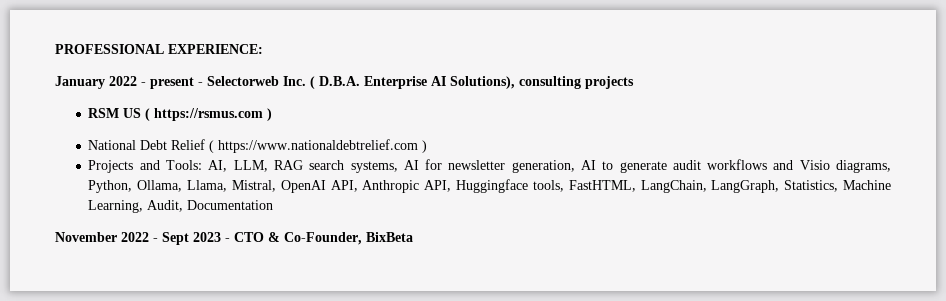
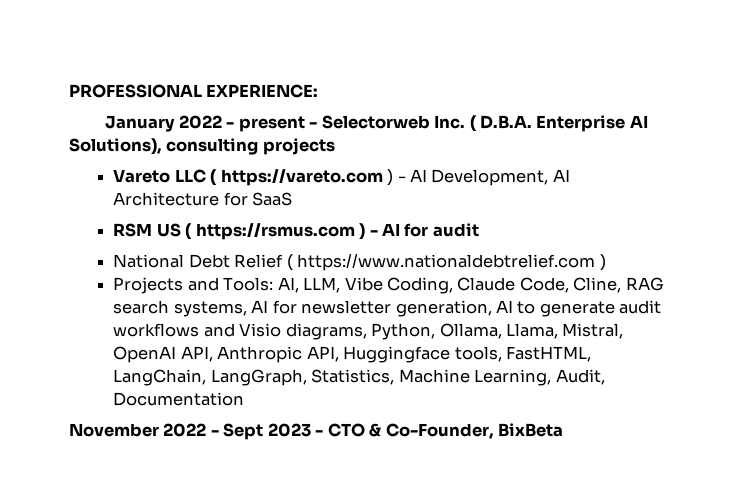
+ Vareto LLC ( https://vareto.com ) - AI Development, AI Architecture for SaaS
- RSM US ( https://rsmus.com )
+ RSM US ( https://rsmus.com ) - AI for audit
- Projects and Tools: AI, LLM, RAG search systems, AI for newsletter generation, AI to generate audit workflows and Visio diagrams, Python, Ollama, Llama, Mistral, OpenAI API, Anthropic API, Huggingface tools, FastHTML, LangChain, LangGraph, Statistics, Machine Learning, Audit, Documentation
+ Projects and Tools: AI, LLM, Vibe Coding, Claude Code, Cline, RAG search systems, AI for newsletter generation, AI to generate audit workflows and Visio diagrams, Python, Ollama, Llama, Mistral, OpenAI API, Anthropic API, Huggingface tools, FastHTML, LangChain, LangGraph, Statistics, Machine Learning, Audit, Documentation

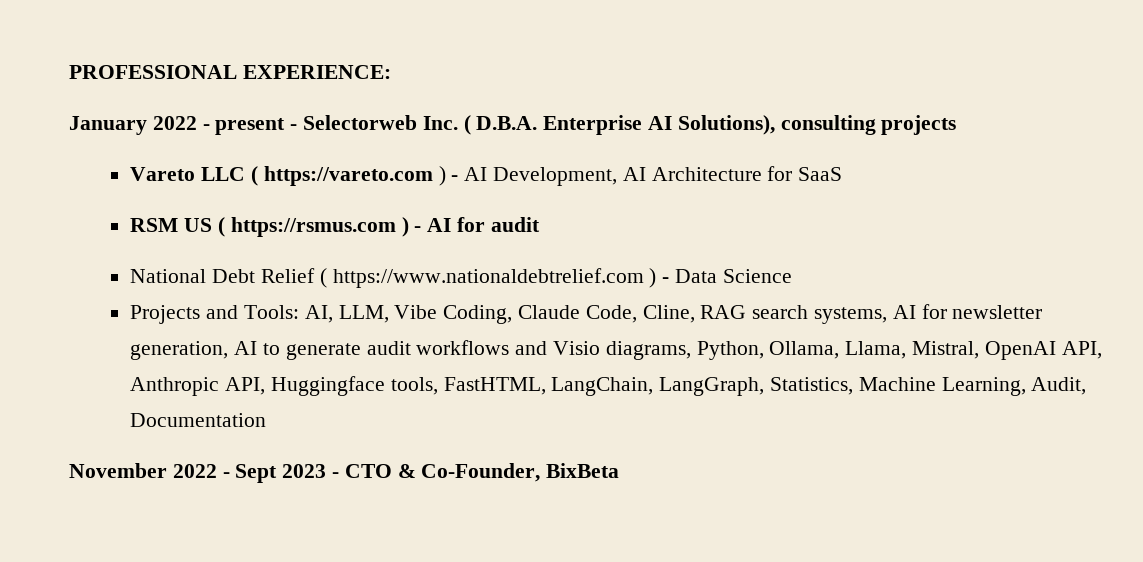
- National Debt Relief ( https://www.nationaldebtrelief.com )
+ National Debt Relief ( https://www.nationaldebtrelief.com ) - Data Science

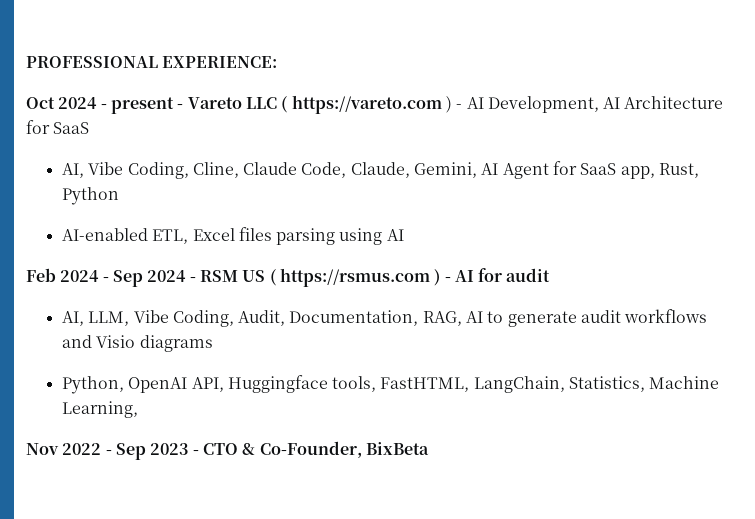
- January 2022 - present - Selectorweb Inc. ( D.B.A. Enterprise AI Solutions), consulting projects
- Vareto LLC ( https://vareto.com ) - AI Development, AI Architecture for SaaS
+ Oct 2024 - present - Vareto LLC ( https://vareto.com ) - AI Development, AI Architecture for SaaS
- RSM US ( https://rsmus.com ) - AI for audit
+ AI, Vibe Coding, Cline, Claude Code, Claude, Gemini, AI Agent for SaaS app, Rust, Python
+ AI-enabled ETL, Excel files parsing using AI
+ Feb 2024 - Sep 2024 - RSM US ( https://rsmus.com ) - AI for audit
- National Debt Relief ( https://www.nationaldebtrelief.com ) - Data Science
- Projects and Tools: AI, LLM, Vibe Coding, Claude Code, Cline, RAG search systems, AI for newsletter generation, AI to generate audit workflows and Visio diagrams, Python, Ollama, Llama, Mistral, OpenAI API, Anthropic API, Huggingface tools, FastHTML, LangChain, LangGraph, Statistics, Machine Learning, Audit, Documentation
- November 2022 - Sept 2023 - CTO & Co-Founder, BixBeta
+ AI, LLM, Vibe Coding, Audit, Documentation, RAG, AI to generate audit workflows and Visio diagrams
+ Python, OpenAI API, Huggingface tools, FastHTML, LangChain, Statistics, Machine Learning,
+ Nov 2022 - Sep 2023 - CTO & Co-Founder, BixBeta

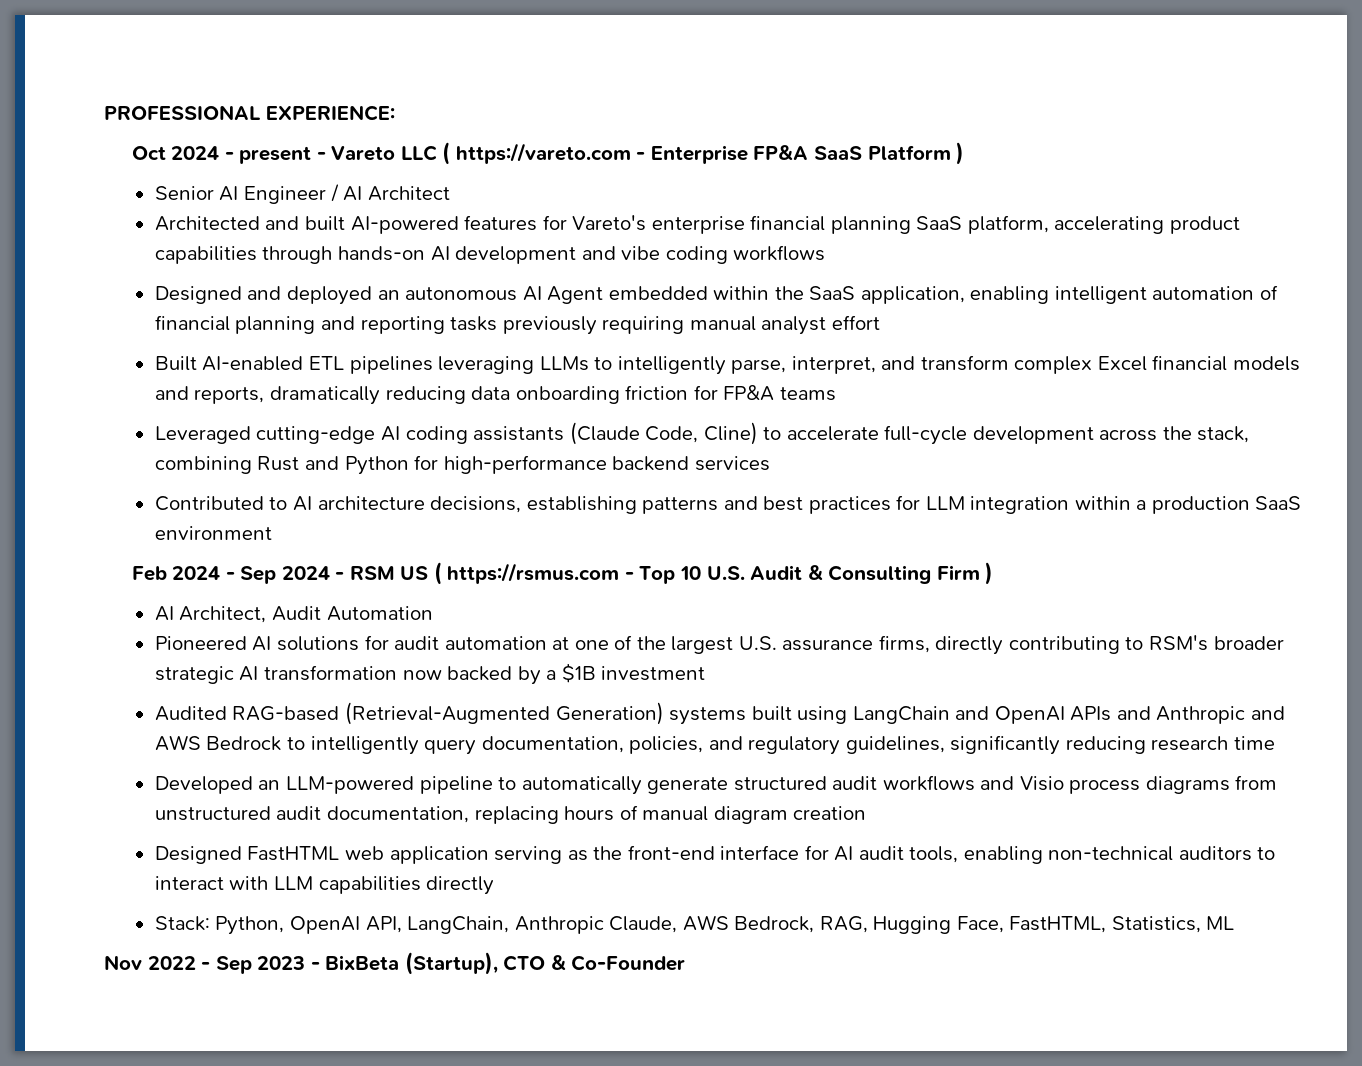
- Oct 2024 - present - Vareto LLC ( https://vareto.com ) - AI Development, AI Architecture for SaaS
- AI, Vibe Coding, Cline, Claude Code, Claude, Gemini, AI Agent for SaaS app, Rust, Python
- AI-enabled ETL, Excel files parsing using AI
+ Oct 2024 - present - Vareto LLC ( https://vareto.com - Enterprise FP&A SaaS Platform )
+ Senior AI Engineer / AI Architect
+ Architected and built AI-powered features for Vareto's enterprise financial planning SaaS platform, accelerating product capabilities through hands-on AI development and vibe coding workflows
+ Designed and deployed an autonomous AI Agent embedded within the SaaS application, enabling intelligent automation of financial planning and reporting tasks previously requiring manual analyst effort
+ Built AI-enabled ETL pipelines leveraging LLMs to intelligently parse, interpret, and transform complex Excel financial models and reports, dramatically reducing data onboarding friction for FP&A teams
+ Leveraged cutting-edge AI coding assistants (Claude Code, Cline) to accelerate full-cycle development across the stack, combining Rust and Python for high-performance backend services
+ Contributed to AI architecture decisions, establishing patterns and best practices for LLM integration within a production SaaS environment
- Feb 2024 - Sep 2024 - RSM US ( https://rsmus.com ) - AI for audit
- AI, LLM, Vibe Coding, Audit, Documentation, RAG, AI to generate audit workflows and Visio diagrams
- Python, OpenAI API, Huggingface tools, FastHTML, LangChain, Statistics, Machine Learning,
+ Feb 2024 - Sep 2024 - RSM US ( https://rsmus.com - Top 10 U.S. Audit & Consulting Firm )
+ AI Architect, Audit Automation
+ Pioneered AI solutions for audit automation at one of the largest U.S. assurance firms, directly contributing to RSM's broader strategic AI transformation now backed by a $1B investment
+ Audited RAG-based (Retrieval-Augmented Generation) systems built using LangChain and OpenAI APIs and Anthropic and AWS Bedrock to intelligently query documentation, policies, and regulatory guidelines, significantly reducing research time
+ Developed an LLM-powered pipeline to automatically generate structured audit workflows and Visio process diagrams from unstructured audit documentation, replacing hours of manual diagram creation
+ Designed FastHTML web application serving as the front-end interface for AI audit tools, enabling non-technical auditors to interact with LLM capabilities directly
+ Stack: Python, OpenAI API, LangChain, Anthropic Claude, AWS Bedrock, RAG, Hugging Face, FastHTML, Statistics, ML
- Nov 2022 - Sep 2023 - CTO & Co-Founder, BixBeta
+ Nov 2022 - Sep 2023 - BixBeta (Startup), CTO & Co-Founder

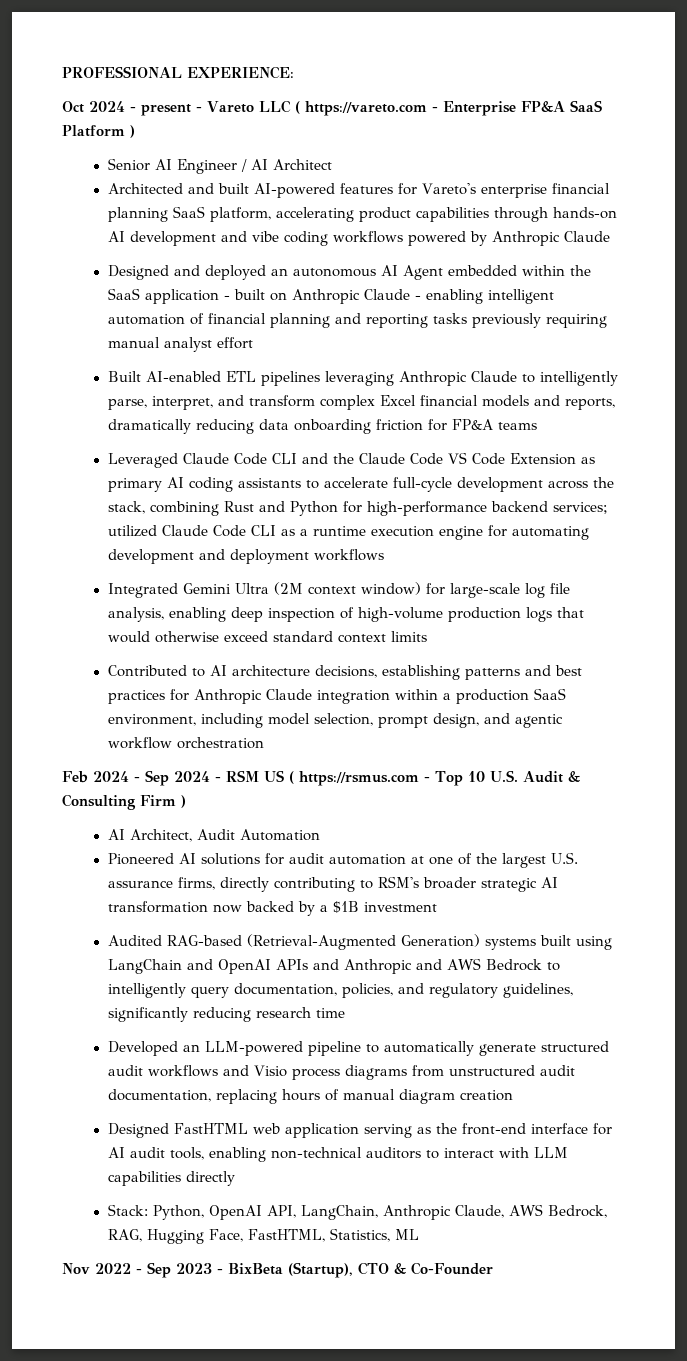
- Architected and built AI-powered features for Vareto's enterprise financial planning SaaS platform, accelerating product capabilities through hands-on AI development and vibe coding workflows
+ Architected and built AI-powered features for Vareto's enterprise financial planning SaaS platform, accelerating product capabilities through hands-on AI development and vibe coding workflows powered by Anthropic Claude
- Designed and deployed an autonomous AI Agent embedded within the SaaS application, enabling intelligent automation of financial planning and reporting tasks previously requiring manual analyst effort
+ Designed and deployed an autonomous AI Agent embedded within the SaaS application - built on Anthropic Claude - enabling intelligent automation of financial planning and reporting tasks previously requiring manual analyst effort
- Built AI-enabled ETL pipelines leveraging LLMs to intelligently parse, interpret, and transform complex Excel financial models and reports, dramatically reducing data onboarding friction for FP&A teams
+ Built AI-enabled ETL pipelines leveraging Anthropic Claude to intelligently parse, interpret, and transform complex Excel financial models and reports, dramatically reducing data onboarding friction for FP&A teams
- Leveraged cutting-edge AI coding assistants (Claude Code, Cline) to accelerate full-cycle development across the stack, combining Rust and Python for high-performance backend services
+ Leveraged Claude Code CLI and the Claude Code VS Code Extension as primary AI coding assistants to accelerate full-cycle development across the stack, combining Rust and Python for high-performance backend services; utilized Claude Code CLI as a runtime execution engine for automating development and deployment workflows
+ Integrated Gemini Ultra (2M context window) for large-scale log file analysis, enabling deep inspection of high-volume production logs that would otherwise exceed standard context limits
- Contributed to AI architecture decisions, establishing patterns and best practices for LLM integration within a production SaaS environment
+ Contributed to AI architecture decisions, establishing patterns and best practices for Anthropic Claude integration within a production SaaS environment, including model selection, prompt design, and agentic workflow orchestration

